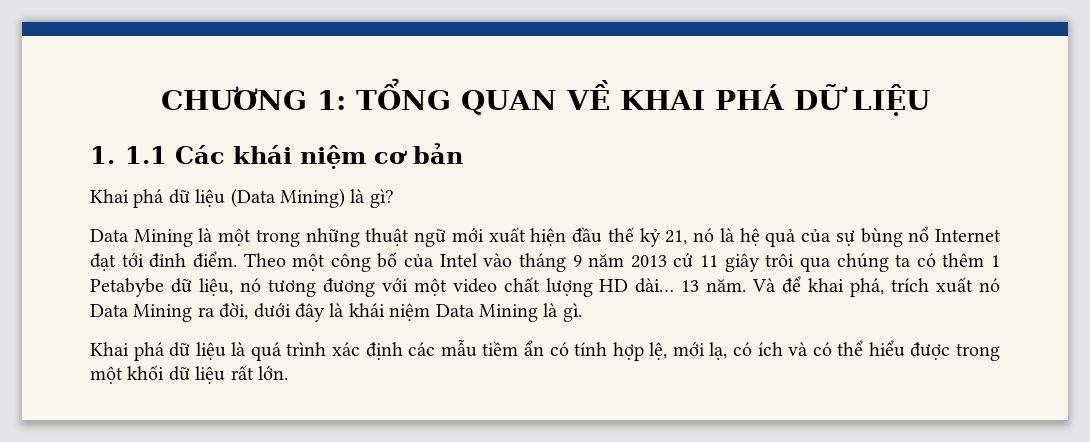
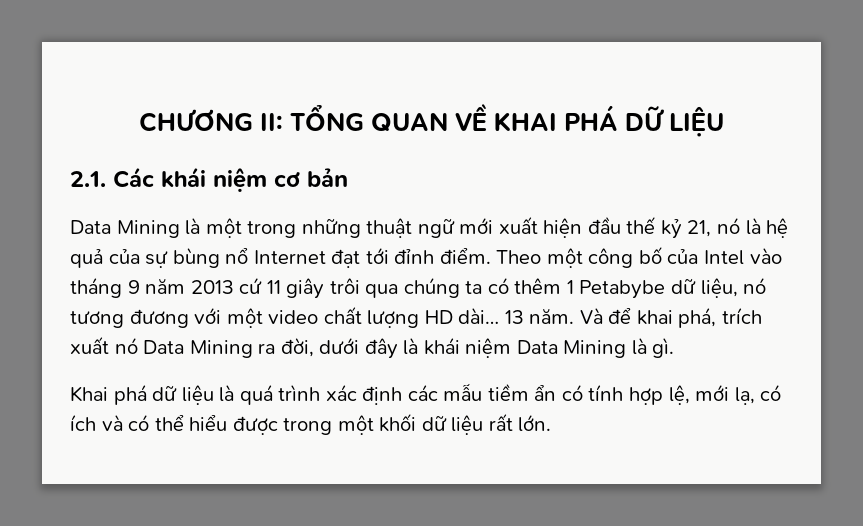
- CHƯƠNG 1: TỔNG QUAN VỀ KHAI PHÁ DỮ LIỆU
+ CHƯƠNG II: TỔNG QUAN VỀ KHAI PHÁ DỮ LIỆU
- 1. 1.1 Các khái niệm cơ bản
+ 2.1. Các khái niệm cơ bản
- Khai phá dữ liệu (Data Mining) là gì?

